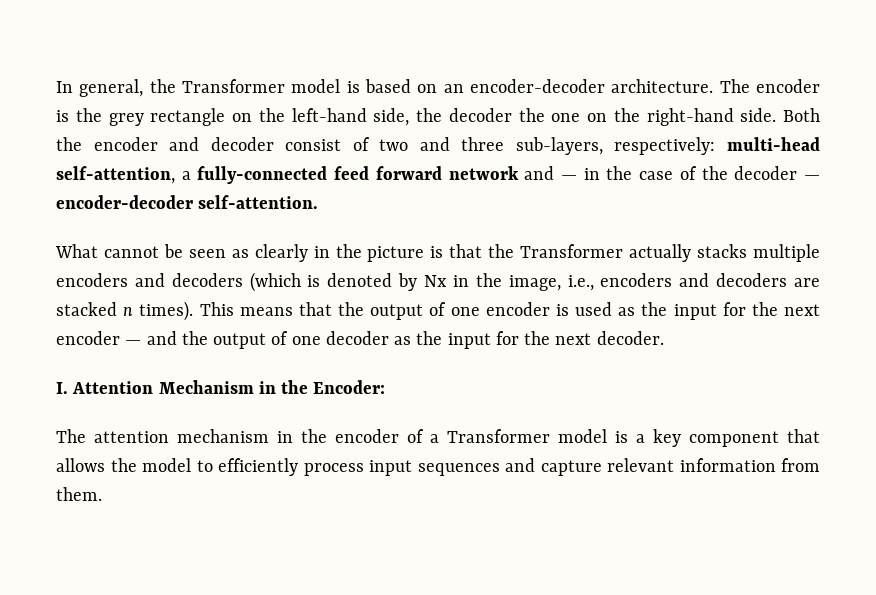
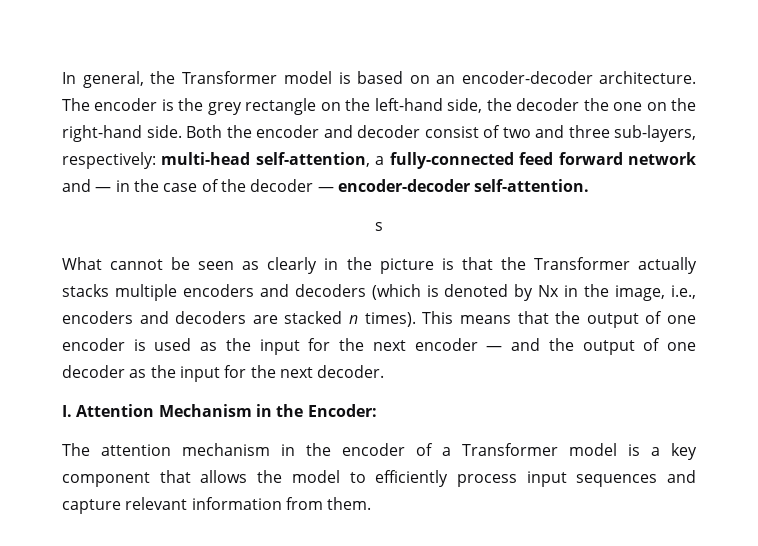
+ s

